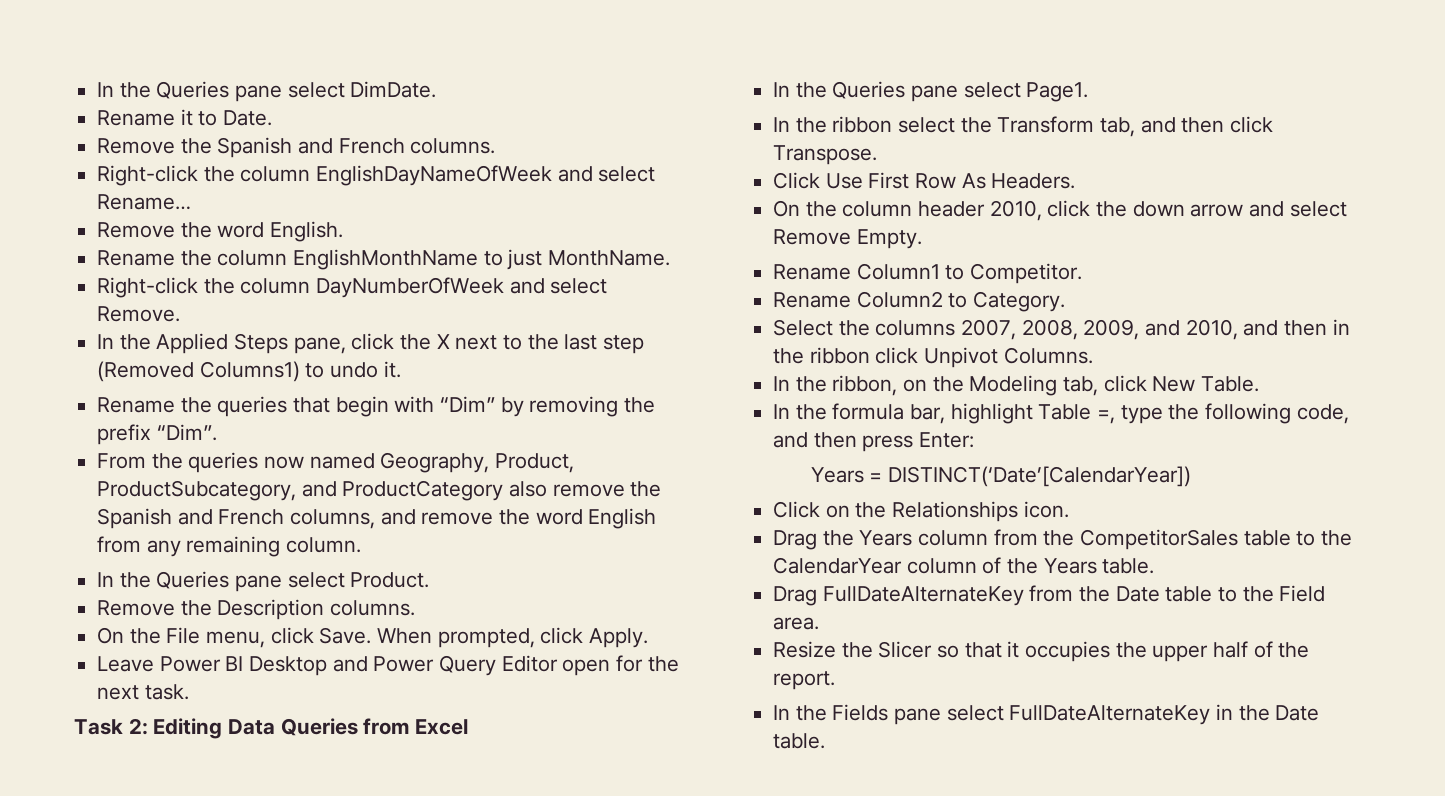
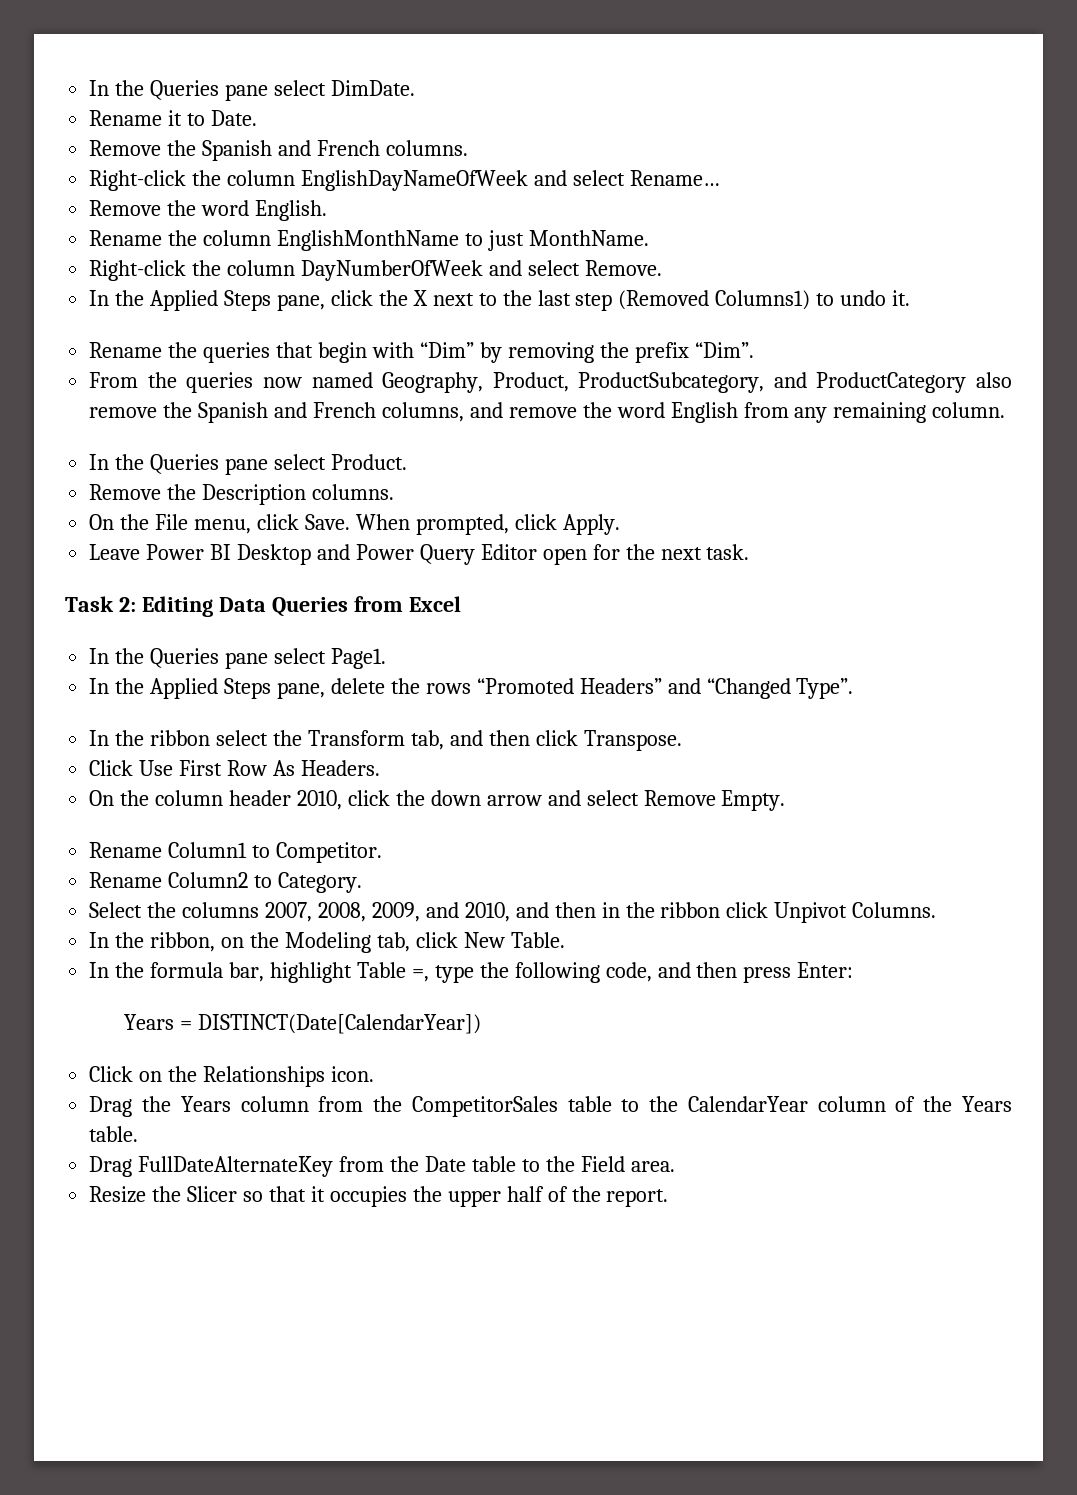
+ In the Applied Steps pane, delete the rows “Promoted Headers” and “Changed Type”.
- Years = DISTINCT(‘Date’[CalendarYear])
+ Years = DISTINCT(Date[CalendarYear])
- In the Fields pane select FullDateAlternateKey in the Date table.

